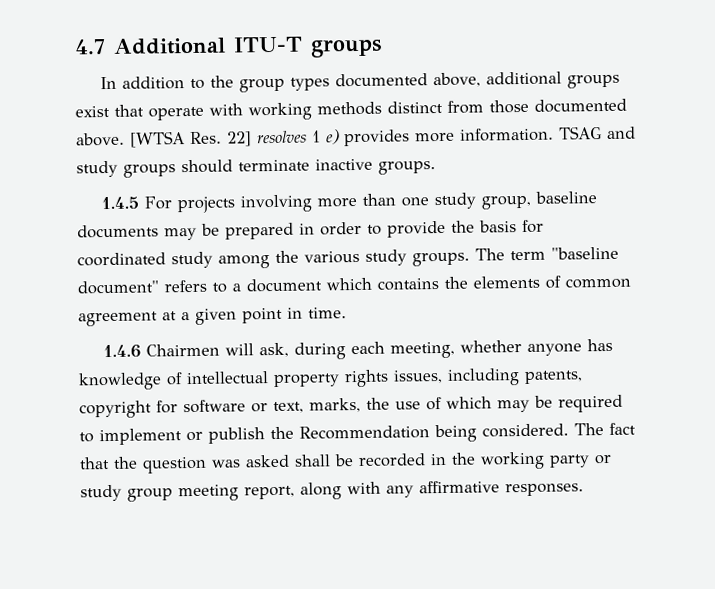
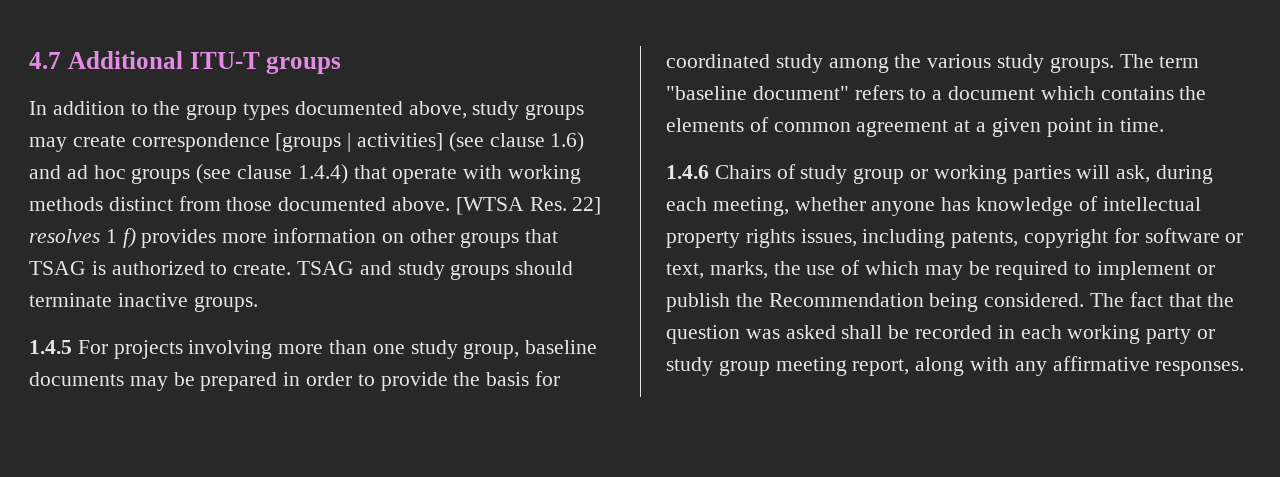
- In addition to the group types documented above, additional groups exist that operate with working methods distinct from those documented above.
+ In addition to the group types documented above, study groups may create correspondence [groups | activities] (see clause 1.6) and ad hoc groups (see clause 1.4.4) that operate with working methods distinct from those documented above.
- [WTSA Res. 22] resolves 1 e) provides more information.
+ [WTSA Res. 22] resolves 1 f) provides more information on other groups that TSAG is authorized to create.
- 1.4.6 Chairmen will ask, during each meeting, whether anyone has knowledge of intellectual property rights issues, including patents, copyright for software or text, marks, the use of which may be required to implement or publish the Recommendation being considered.
+ 1.4.6 Chairs of study group or working parties will ask, during each meeting, whether anyone has knowledge of intellectual property rights issues, including patents, copyright for software or text, marks, the use of which may be required to implement or publish the Recommendation being considered.
- The fact that the question was asked shall be recorded in the working party or study group meeting report, along with any affirmative responses.
+ The fact that the question was asked shall be recorded in each working party or study group meeting report, along with any affirmative responses.

